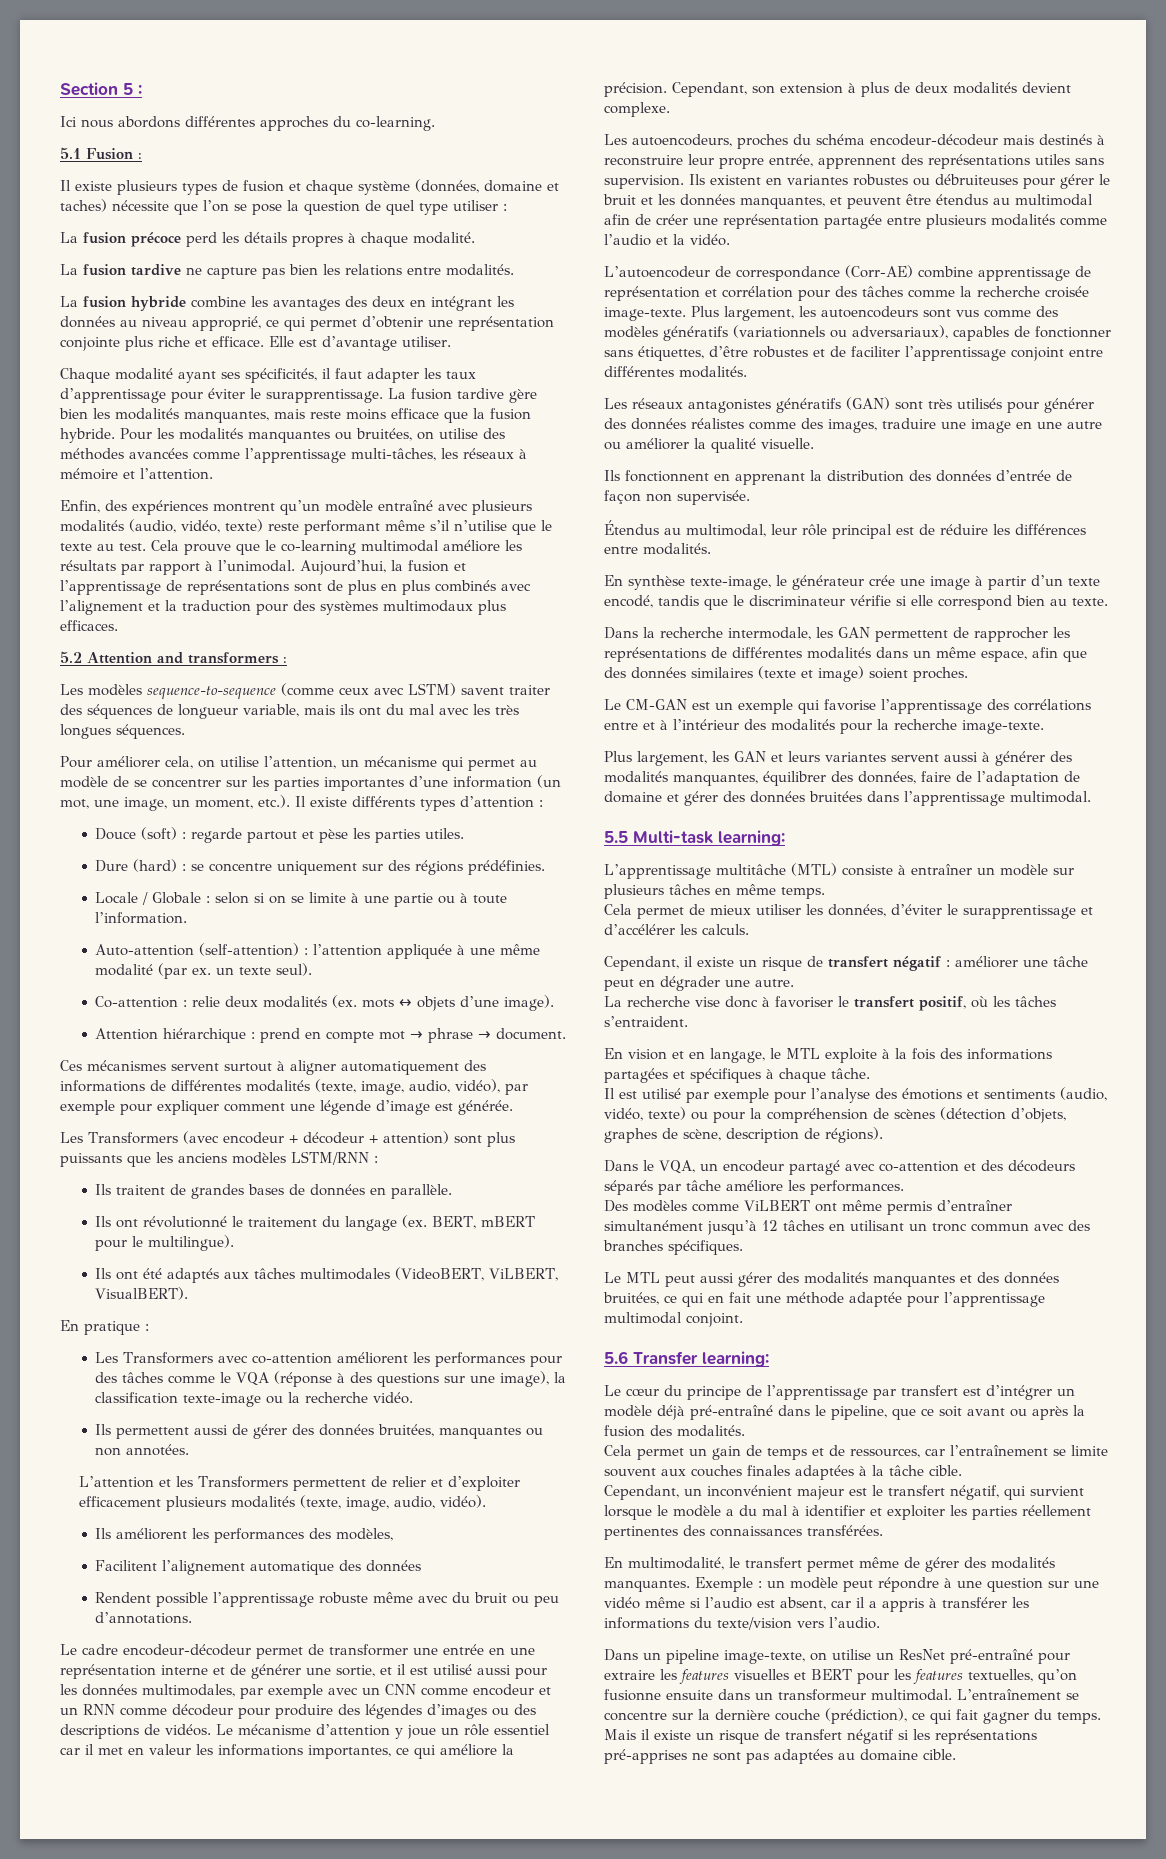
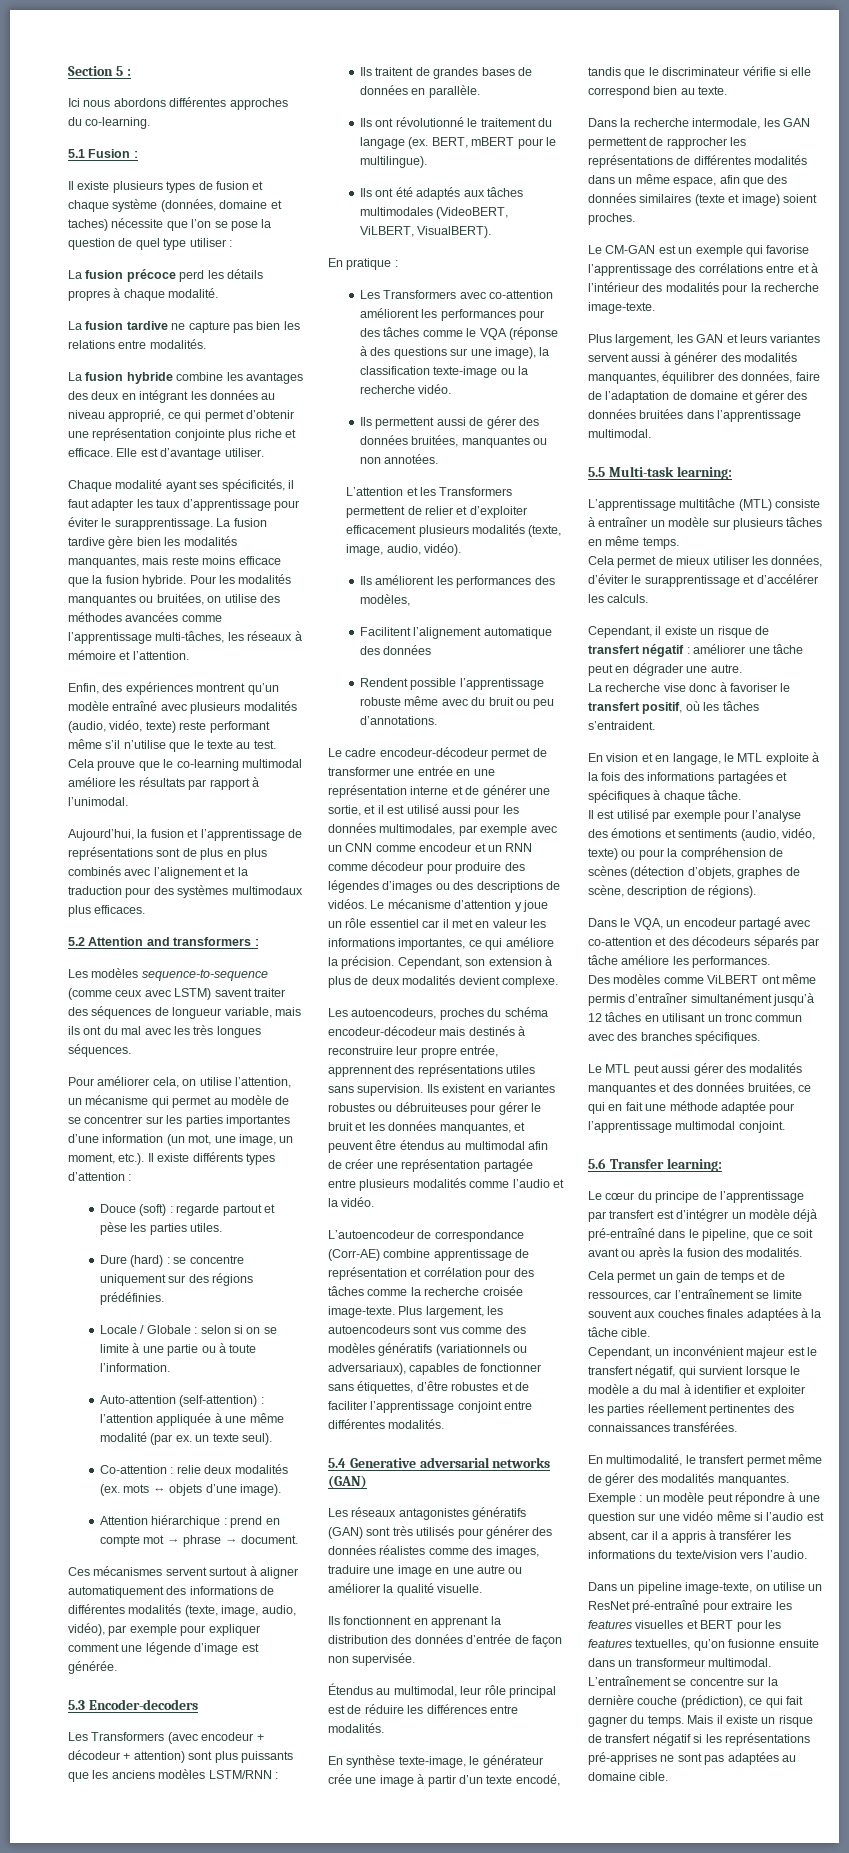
- Cela prouve que le co-learning multimodal améliore les résultats par rapport à l’unimodal. Aujourd’hui, la fusion et l’apprentissage de représentations sont de plus en plus combinés avec l’alignement et la traduction pour des systèmes multimodaux plus efficaces.
+ Cela prouve que le co-learning multimodal améliore les résultats par rapport à l’unimodal.
+ Aujourd’hui, la fusion et l’apprentissage de représentations sont de plus en plus combinés avec l’alignement et la traduction pour des systèmes multimodaux plus efficaces.
+ 5.3 Encoder-decoders
+ 5.4 Generative adversarial networks (GAN)

